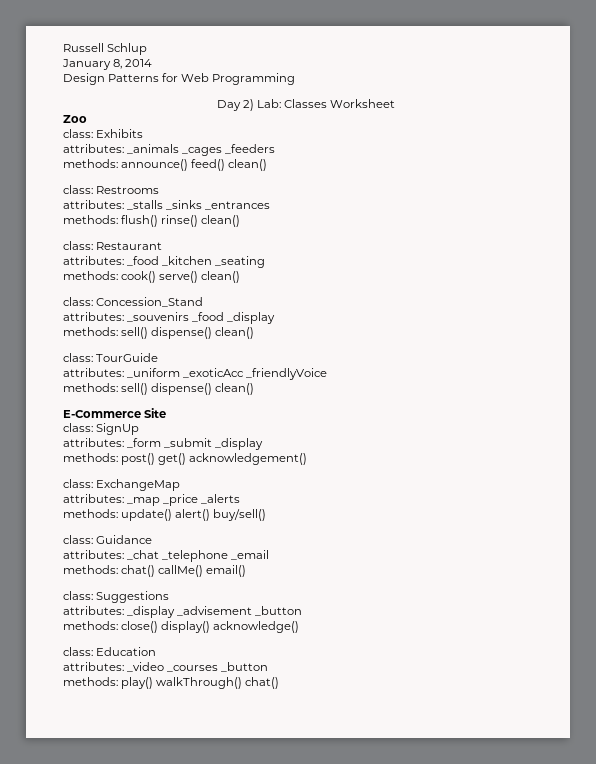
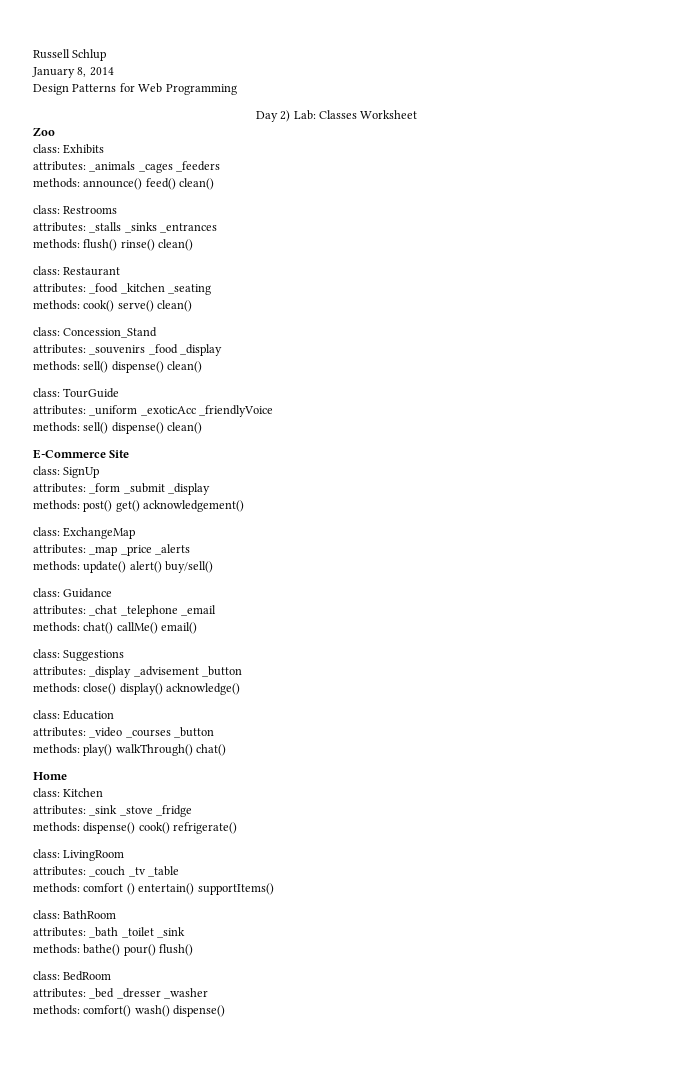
+ Home
+ class: Kitchen
+ attributes: _sink _stove _fridge
+ methods: dispense() cook() refrigerate()
+ class: LivingRoom
+ attributes: _couch _tv _table
+ methods: comfort () entertain() supportItems()
+ class: BathRoom
+ attributes: _bath _toilet _sink
+ methods: bathe() pour() flush()
+ class: BedRoom
+ attributes: _bed _dresser _washer
+ methods: comfort() wash() dispense()

